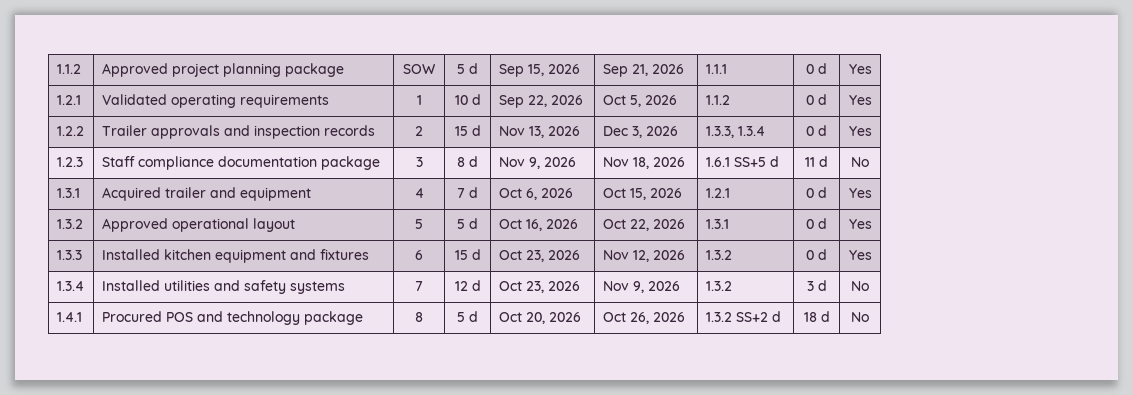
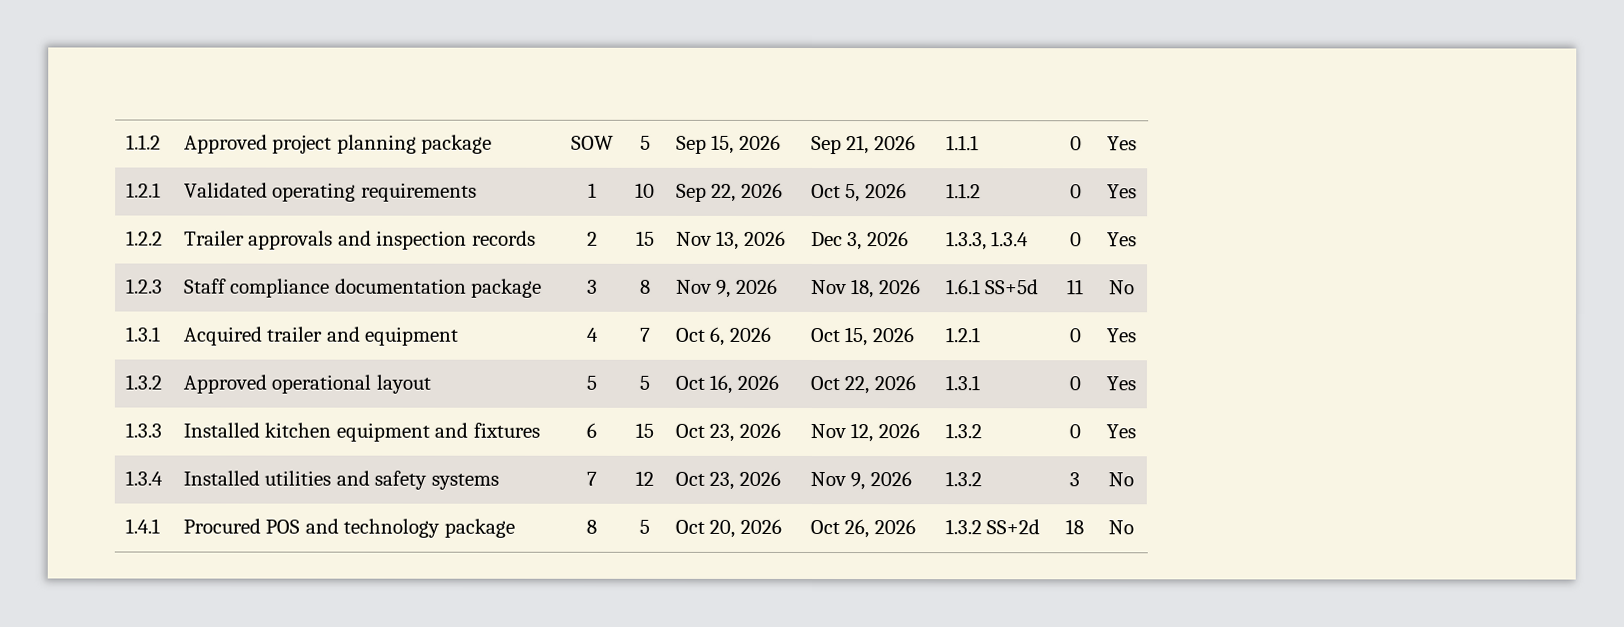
- 1.1.2 | Approved project planning package | SOW | 5 d | Sep 15, 2026 | Sep 21, 2026 | 1.1.1 | 0 d | Yes
+ 1.1.2 | Approved project planning package | SOW | 5 | Sep 15, 2026 | Sep 21, 2026 | 1.1.1 | 0 | Yes
- 1.2.1 | Validated operating requirements | 1 | 10 d | Sep 22, 2026 | Oct 5, 2026 | 1.1.2 | 0 d | Yes
+ 1.2.1 | Validated operating requirements | 1 | 10 | Sep 22, 2026 | Oct 5, 2026 | 1.1.2 | 0 | Yes
- 1.2.2 | Trailer approvals and inspection records | 2 | 15 d | Nov 13, 2026 | Dec 3, 2026 | 1.3.3, 1.3.4 | 0 d | Yes
+ 1.2.2 | Trailer approvals and inspection records | 2 | 15 | Nov 13, 2026 | Dec 3, 2026 | 1.3.3, 1.3.4 | 0 | Yes
- 1.2.3 | Staff compliance documentation package | 3 | 8 d | Nov 9, 2026 | Nov 18, 2026 | 1.6.1 SS+5 d | 11 d | No
+ 1.2.3 | Staff compliance documentation package | 3 | 8 | Nov 9, 2026 | Nov 18, 2026 | 1.6.1 SS+5d | 11 | No
- 1.3.1 | Acquired trailer and equipment | 4 | 7 d | Oct 6, 2026 | Oct 15, 2026 | 1.2.1 | 0 d | Yes
+ 1.3.1 | Acquired trailer and equipment | 4 | 7 | Oct 6, 2026 | Oct 15, 2026 | 1.2.1 | 0 | Yes
- 1.3.2 | Approved operational layout | 5 | 5 d | Oct 16, 2026 | Oct 22, 2026 | 1.3.1 | 0 d | Yes
+ 1.3.2 | Approved operational layout | 5 | 5 | Oct 16, 2026 | Oct 22, 2026 | 1.3.1 | 0 | Yes
- 1.3.3 | Installed kitchen equipment and fixtures | 6 | 15 d | Oct 23, 2026 | Nov 12, 2026 | 1.3.2 | 0 d | Yes
+ 1.3.3 | Installed kitchen equipment and fixtures | 6 | 15 | Oct 23, 2026 | Nov 12, 2026 | 1.3.2 | 0 | Yes
- 1.3.4 | Installed utilities and safety systems | 7 | 12 d | Oct 23, 2026 | Nov 9, 2026 | 1.3.2 | 3 d | No
+ 1.3.4 | Installed utilities and safety systems | 7 | 12 | Oct 23, 2026 | Nov 9, 2026 | 1.3.2 | 3 | No
- 1.4.1 | Procured POS and technology package | 8 | 5 d | Oct 20, 2026 | Oct 26, 2026 | 1.3.2 SS+2 d | 18 d | No
+ 1.4.1 | Procured POS and technology package | 8 | 5 | Oct 20, 2026 | Oct 26, 2026 | 1.3.2 SS+2d | 18 | No

